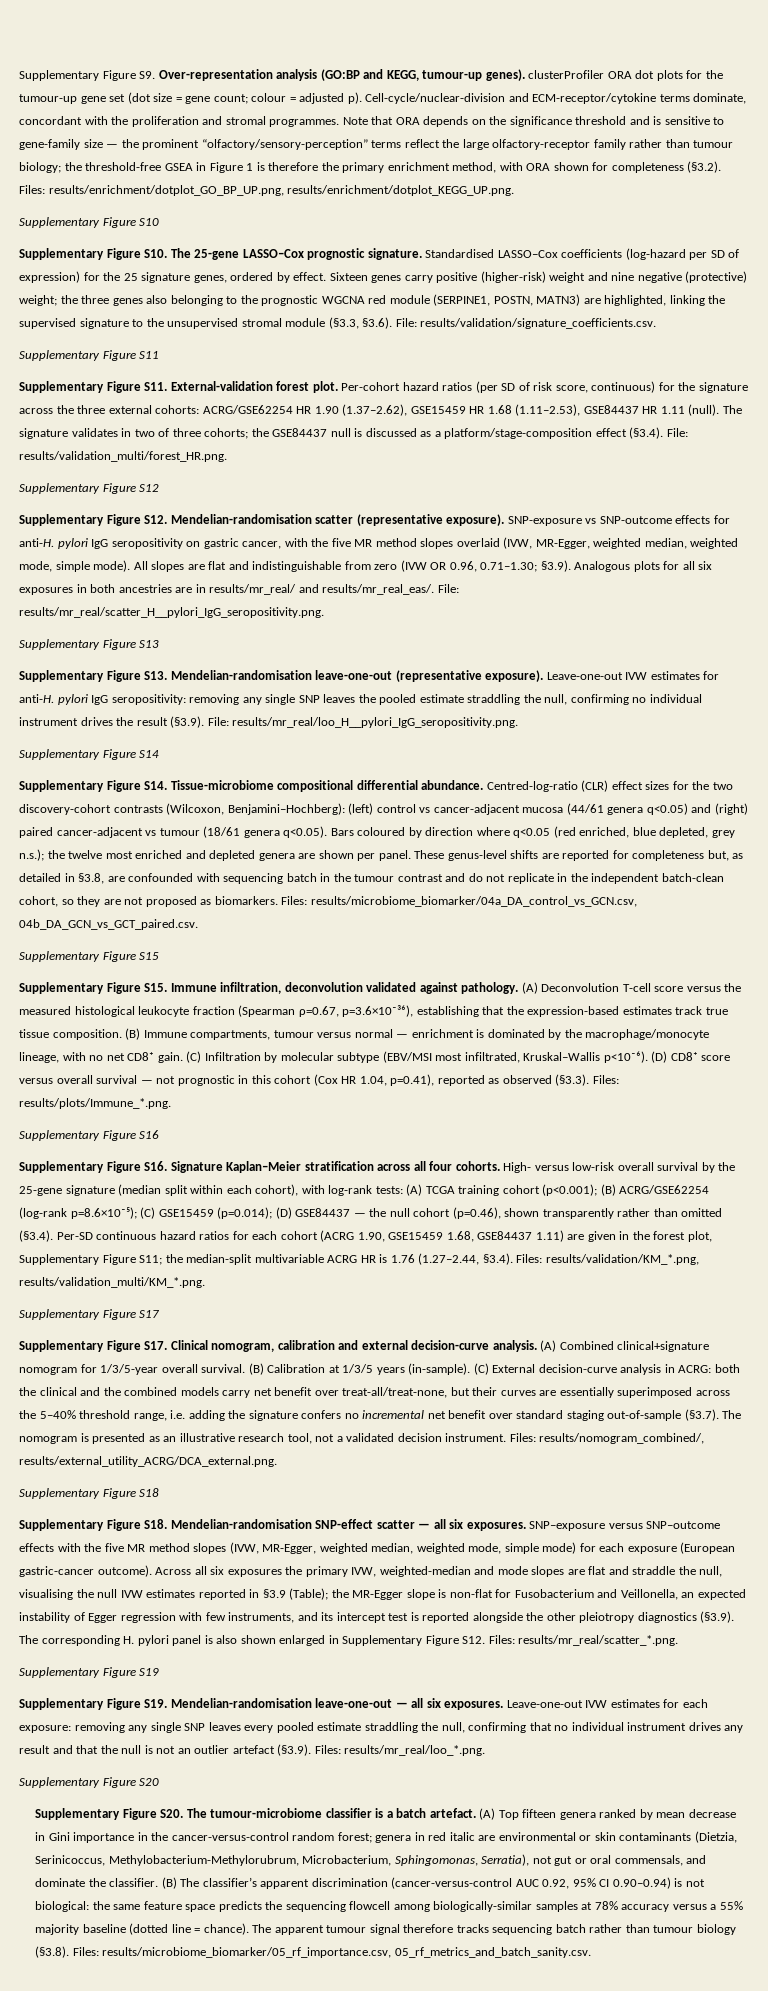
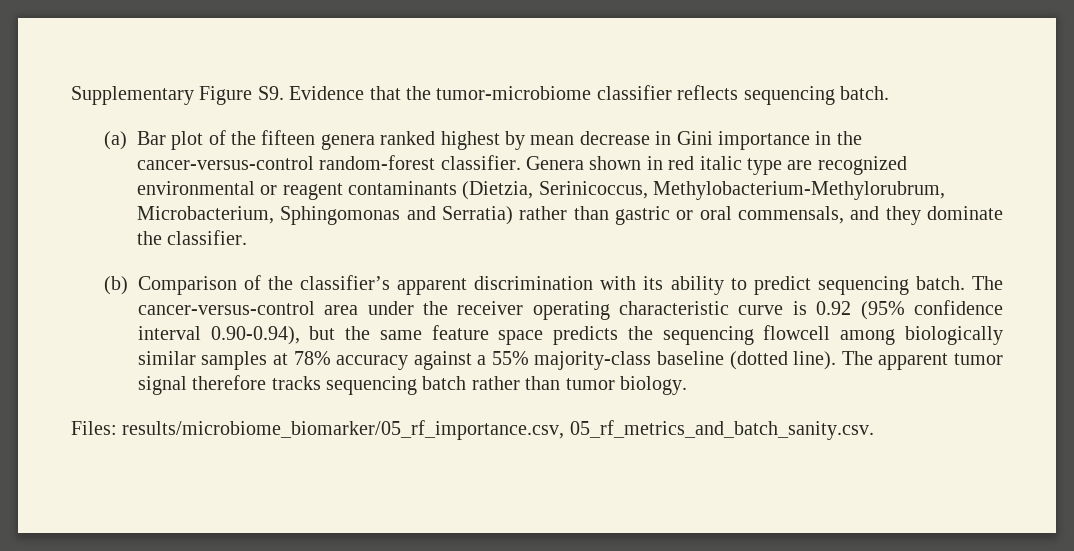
- Supplementary Figure S9. Over-representation analysis (GO:BP and KEGG, tumour-up genes). clusterProfiler ORA dot plots for the tumour-up gene set (dot size = gene count; colour = adjusted p). Cell-cycle/nuclear-division and ECM-receptor/cytokine terms dominate, concordant with the proliferation and stromal programmes. Note that ORA depends on the significance threshold and is sensitive to gene-family size — the prominent “olfactory/sensory-perception” terms reflect the large olfactory-receptor family rather than tumour biology; the threshold-free GSEA in Figure 1 is therefore the primary enrichment method, with ORA shown for completeness (§3.2). Files: results/enrichment/dotplot_GO_BP_UP.png, results/enrichment/dotplot_KEGG_UP.png.
- Supplementary Figure S10
- Supplementary Figure S10. The 25-gene LASSO–Cox prognostic signature. Standardised LASSO–Cox coefficients (log-hazard per SD of expression) for the 25 signature genes, ordered by effect. Sixteen genes carry positive (higher-risk) weight and nine negative (protective) weight; the three genes also belonging to the prognostic WGCNA red module (SERPINE1, POSTN, MATN3) are highlighted, linking the supervised signature to the unsupervised stromal module (§3.3, §3.6). File: results/validation/signature_coefficients.csv.
- Supplementary Figure S11
- Supplementary Figure S11. External-validation forest plot. Per-cohort hazard ratios (per SD of risk score, continuous) for the signature across the three external cohorts: ACRG/GSE62254 HR 1.90 (1.37–2.62), GSE15459 HR 1.68 (1.11–2.53), GSE84437 HR 1.11 (null). The signature validates in two of three cohorts; the GSE84437 null is discussed as a platform/stage-composition effect (§3.4). File: results/validation_multi/forest_HR.png.
- Supplementary Figure S12
- Supplementary Figure S12. Mendelian-randomisation scatter (representative exposure). SNP-exposure vs SNP-outcome effects for anti-H. pylori IgG seropositivity on gastric cancer, with the five MR method slopes overlaid (IVW, MR-Egger, weighted median, weighted mode, simple mode). All slopes are flat and indistinguishable from zero (IVW OR 0.96, 0.71–1.30; §3.9). Analogous plots for all six exposures in both ancestries are in results/mr_real/ and results/mr_real_eas/. File: results/mr_real/scatter_H__pylori_IgG_seropositivity.png.
- Supplementary Figure S13
- Supplementary Figure S13. Mendelian-randomisation leave-one-out (representative exposure). Leave-one-out IVW estimates for anti-H. pylori IgG seropositivity: removing any single SNP leaves the pooled estimate straddling the null, confirming no individual instrument drives the result (§3.9). File: results/mr_real/loo_H__pylori_IgG_seropositivity.png.
- Supplementary Figure S14
- Supplementary Figure S14. Tissue-microbiome compositional differential abundance. Centred-log-ratio (CLR) effect sizes for the two discovery-cohort contrasts (Wilcoxon, Benjamini–Hochberg): (left) control vs cancer-adjacent mucosa (44/61 genera q<0.05) and (right) paired cancer-adjacent vs tumour (18/61 genera q<0.05). Bars coloured by direction where q<0.05 (red enriched, blue depleted, grey n.s.); the twelve most enriched and depleted genera are shown per panel. These genus-level shifts are reported for completeness but, as detailed in §3.8, are confounded with sequencing batch in the tumour contrast and do not replicate in the independent batch-clean cohort, so they are not proposed as biomarkers. Files: results/microbiome_biomarker/04a_DA_control_vs_GCN.csv, 04b_DA_GCN_vs_GCT_paired.csv.
- Supplementary Figure S15
- Supplementary Figure S15. Immune infiltration, deconvolution validated against pathology. (A) Deconvolution T-cell score versus the measured histological leukocyte fraction (Spearman ρ=0.67, p=3.6×10⁻³⁶), establishing that the expression-based estimates track true tissue composition. (B) Immune compartments, tumour versus normal — enrichment is dominated by the macrophage/monocyte lineage, with no net CD8⁺ gain. (C) Infiltration by molecular subtype (EBV/MSI most infiltrated, Kruskal–Wallis p<10⁻⁶). (D) CD8⁺ score versus overall survival — not prognostic in this cohort (Cox HR 1.04, p=0.41), reported as observed (§3.3). Files: results/plots/Immune_*.png.
- Supplementary Figure S16
- Supplementary Figure S16. Signature Kaplan–Meier stratification across all four cohorts. High- versus low-risk overall survival by the 25-gene signature (median split within each cohort), with log-rank tests: (A) TCGA training cohort (p<0.001); (B) ACRG/GSE62254 (log-rank p=8.6×10⁻⁵); (C) GSE15459 (p=0.014); (D) GSE84437 — the null cohort (p=0.46), shown transparently rather than omitted (§3.4). Per-SD continuous hazard ratios for each cohort (ACRG 1.90, GSE15459 1.68, GSE84437 1.11) are given in the forest plot, Supplementary Figure S11; the median-split multivariable ACRG HR is 1.76 (1.27–2.44, §3.4). Files: results/validation/KM_*.png, results/validation_multi/KM_*.png.
- Supplementary Figure S17
- Supplementary Figure S17. Clinical nomogram, calibration and external decision-curve analysis. (A) Combined clinical+signature nomogram for 1/3/5-year overall survival. (B) Calibration at 1/3/5 years (in-sample). (C) External decision-curve analysis in ACRG: both the clinical and the combined models carry net benefit over treat-all/treat-none, but their curves are essentially superimposed across the 5–40% threshold range, i.e. adding the signature confers no incremental net benefit over standard staging out-of-sample (§3.7). The nomogram is presented as an illustrative research tool, not a validated decision instrument. Files: results/nomogram_combined/, results/external_utility_ACRG/DCA_external.png.
- Supplementary Figure S18
- Supplementary Figure S18. Mendelian-randomisation SNP-effect scatter — all six exposures. SNP–exposure versus SNP–outcome effects with the five MR method slopes (IVW, MR-Egger, weighted median, weighted mode, simple mode) for each exposure (European gastric-cancer outcome). Across all six exposures the primary IVW, weighted-median and mode slopes are flat and straddle the null, visualising the null IVW estimates reported in §3.9 (Table); the MR-Egger slope is non-flat for Fusobacterium and Veillonella, an expected instability of Egger regression with few instruments, and its intercept test is reported alongside the other pleiotropy diagnostics (§3.9). The corresponding H. pylori panel is also shown enlarged in Supplementary Figure S12. Files: results/mr_real/scatter_*.png.
- Supplementary Figure S19
- Supplementary Figure S19. Mendelian-randomisation leave-one-out — all six exposures. Leave-one-out IVW estimates for each exposure: removing any single SNP leaves every pooled estimate straddling the null, confirming that no individual instrument drives any result and that the null is not an outlier artefact (§3.9). Files: results/mr_real/loo_*.png.
- Supplementary Figure S20
- Supplementary Figure S20. The tumour-microbiome classifier is a batch artefact. (A) Top fifteen genera ranked by mean decrease in Gini importance in the cancer-versus-control random forest; genera in red italic are environmental or skin contaminants (Dietzia, Serinicoccus, Methylobacterium-Methylorubrum, Microbacterium, Sphingomonas, Serratia), not gut or oral commensals, and dominate the classifier. (B) The classifier’s apparent discrimination (cancer-versus-control AUC 0.92, 95% CI 0.90–0.94) is not biological: the same feature space predicts the sequencing flowcell among biologically-similar samples at 78% accuracy versus a 55% majority baseline (dotted line = chance).
+ Supplementary Figure S9. Evidence that the tumor-microbiome classifier reflects sequencing batch.
+ (a) Bar plot of the fifteen genera ranked highest by mean decrease in Gini importance in the cancer-versus-control random-forest classifier. Genera shown in red italic type are recognized environmental or reagent contaminants (Dietzia, Serinicoccus, Methylobacterium-Methylorubrum, Microbacterium, Sphingomonas and Serratia) rather than gastric or oral commensals, and they dominate the classifier.
+ (b) Comparison of the classifier’s apparent discrimination with its ability to predict sequencing batch. The cancer-versus-control area under the receiver operating characteristic curve is 0.92 (95% confidence interval 0.90-0.94), but the same feature space predicts the sequencing flowcell among biologically similar samples at 78% accuracy against a 55% majority-class baseline (dotted line).
- The apparent tumour signal therefore tracks sequencing batch rather than tumour biology (§3.8). Files: results/microbiome_biomarker/05_rf_importance.csv, 05_rf_metrics_and_batch_sanity.csv.
+ The apparent tumor signal therefore tracks sequencing batch rather than tumor biology.
+ Files: results/microbiome_biomarker/05_rf_importance.csv, 05_rf_metrics_and_batch_sanity.csv.

